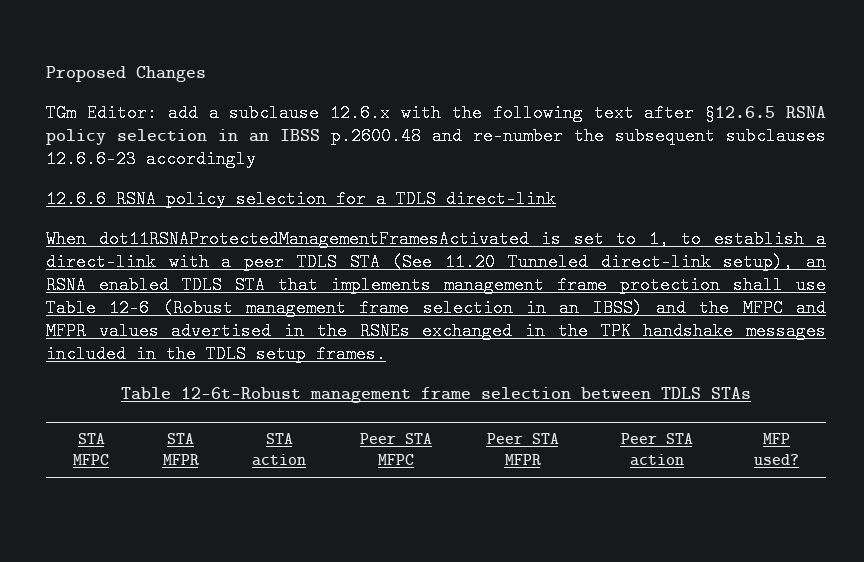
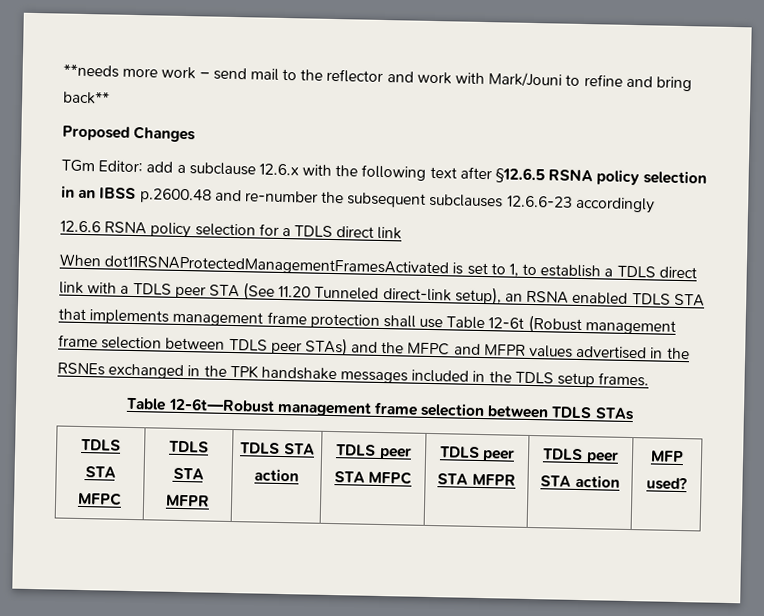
+ **needs more work – send mail to the reflector and work with Mark/Jouni to refine and bring back**
- 12.6.6 RSNA policy selection for a TDLS direct-link
+ 12.6.6 RSNA policy selection for a TDLS direct link
- When dot11RSNAProtectedManagementFramesActivated is set to 1, to establish a direct-link with a peer TDLS STA (See 11.20 Tunneled direct-link setup), an RSNA enabled TDLS STA that implements management frame protection shall use Table 12-6 (Robust management frame selection in an IBSS) and the MFPC and MFPR values advertised in the RSNEs exchanged in the TPK handshake messages included in the TDLS setup frames.
+ When dot11RSNAProtectedManagementFramesActivated is set to 1, to establish a TDLS direct link with a TDLS peer STA (See 11.20 Tunneled direct-link setup), an RSNA enabled TDLS STA that implements management frame protection shall use Table 12-6t (Robust management frame selection between TDLS peer STAs) and the MFPC and MFPR values advertised in the RSNEs exchanged in the TPK handshake messages included in the TDLS setup frames.
- STA MFPC | STA MFPR | STA action | Peer STA MFPC | Peer STA MFPR | Peer STA action | MFP used?
+ TDLS STA MFPC | TDLS STA MFPR | TDLS STA action | TDLS peer STA MFPC | TDLS peer STA MFPR | TDLS peer STA action | MFP used?

